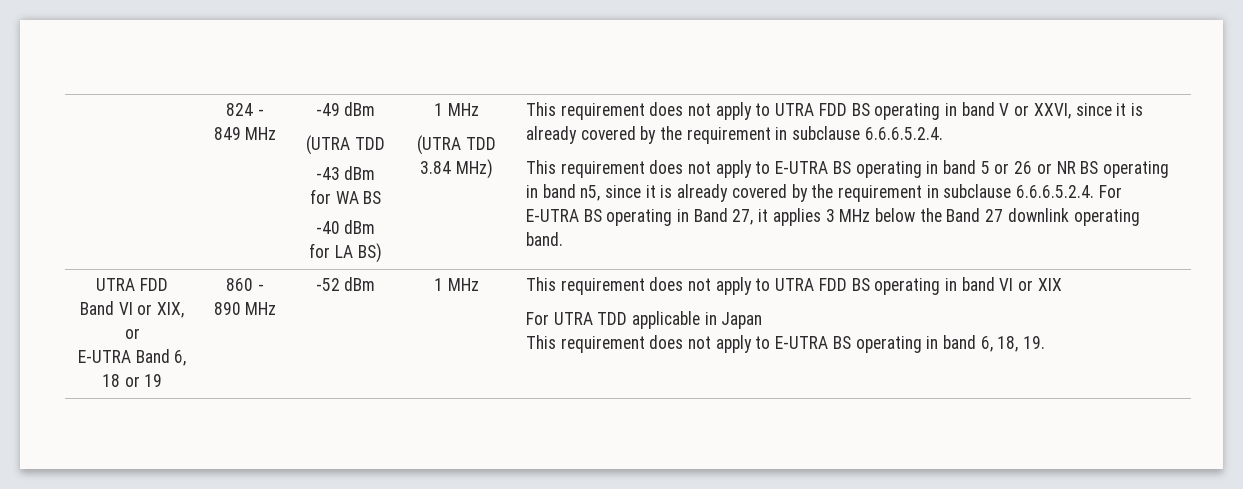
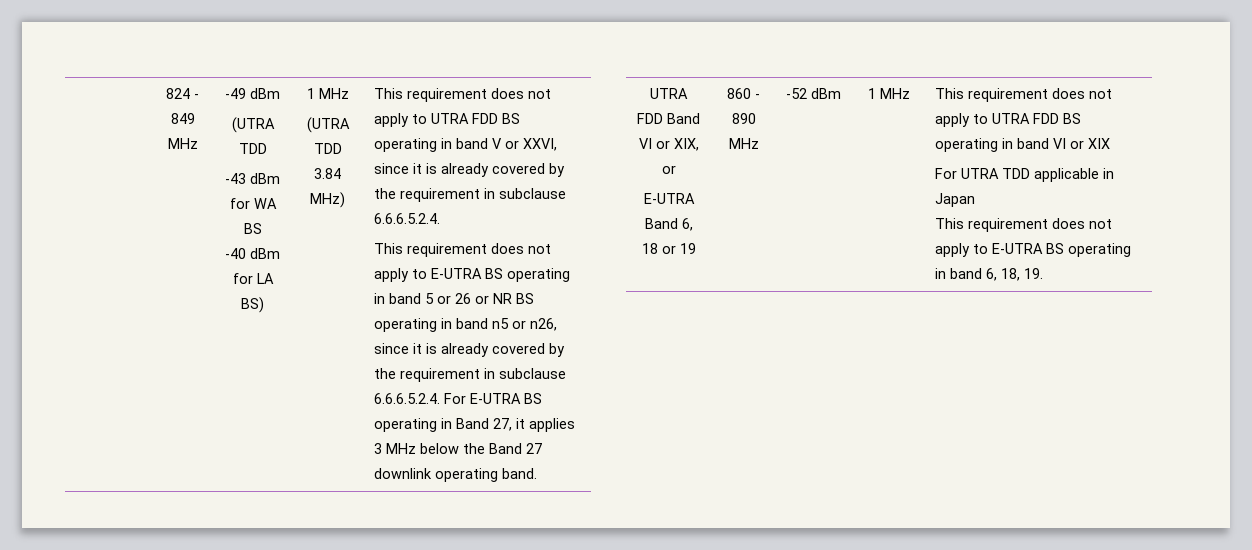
- This requirement does not apply to E-UTRA BS operating in band 5 or 26 or NR BS operating in band n5, since it is already covered by the requirement in subclause 6.6.6.5.2.4. For E-UTRA BS operating in Band 27, it applies 3 MHz below the Band 27 downlink operating band.
+ This requirement does not apply to E-UTRA BS operating in band 5 or 26 or NR BS operating in band n5 or n26, since it is already covered by the requirement in subclause 6.6.6.5.2.4. For E-UTRA BS operating in Band 27, it applies 3 MHz below the Band 27 downlink operating band.

